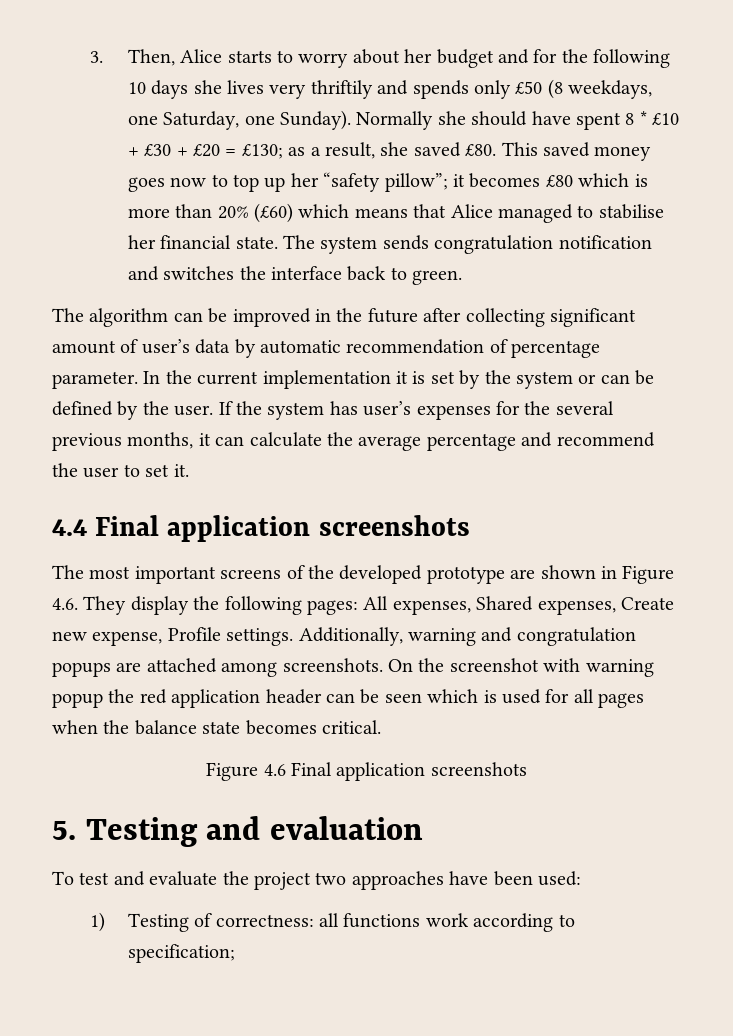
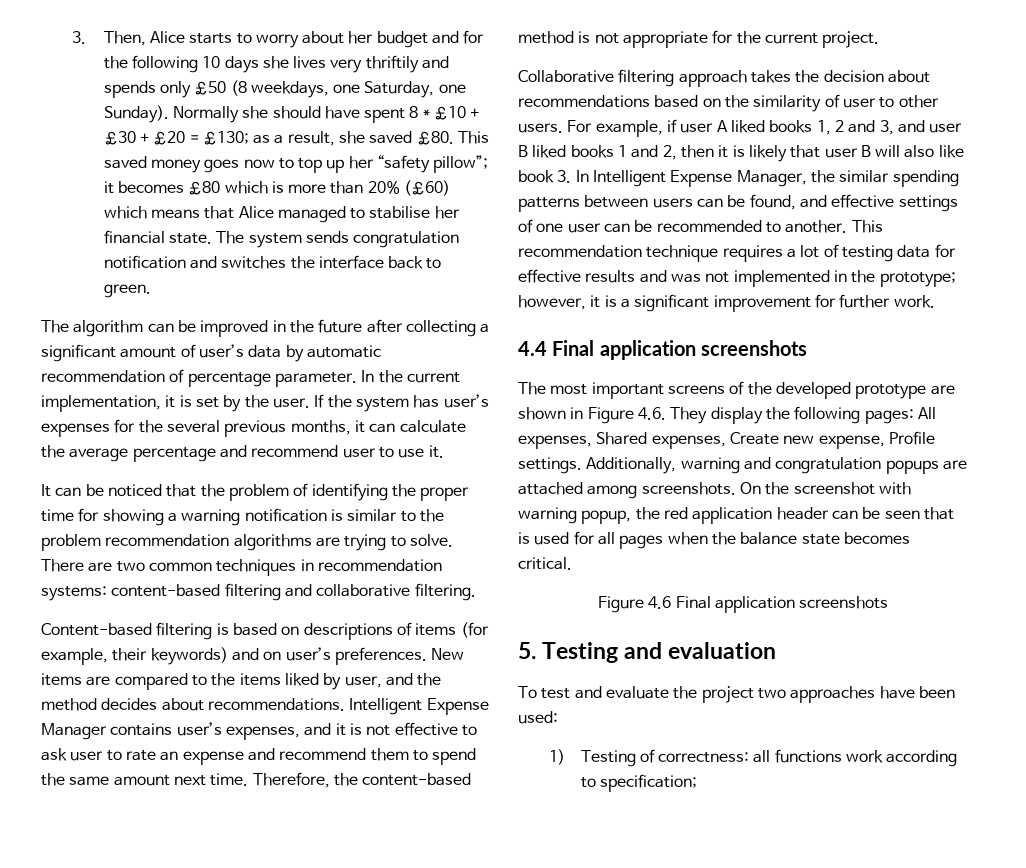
- The algorithm can be improved in the future after collecting significant amount of user’s data by automatic recommendation of percentage parameter.
+ The algorithm can be improved in the future after collecting a significant amount of user’s data by automatic recommendation of percentage parameter.
- In the current implementation it is set by the system or can be defined by the user.
+ In the current implementation, it is set by the user.
- If the system has user’s expenses for the several previous months, it can calculate the average percentage and recommend the user to set it.
+ If the system has user’s expenses for the several previous months, it can calculate the average percentage and recommend user to use it.
+ It can be noticed that the problem of identifying the proper time for showing a warning notification is similar to the problem recommendation algorithms are trying to solve. There are two common techniques in recommendation systems: content-based filtering and collaborative filtering.
+ Content-based filtering is based on descriptions of items (for example, their keywords) and on user’s preferences. New items are compared to the items liked by user, and the method decides about recommendations. Intelligent Expense Manager contains user’s expenses, and it is not effective to ask user to rate an expense and recommend them to spend the same amount next time. Therefore, the content-based method is not appropriate for the current project.
+ Collaborative filtering approach takes the decision about recommendations based on the similarity of user to other users. For example, if user A liked books 1, 2 and 3, and user B liked books 1 and 2, then it is likely that user B will also like book 3. In Intelligent Expense Manager, the similar spending patterns between users can be found, and effective settings of one user can be recommended to another. This recommendation technique requires a lot of testing data for effective results and was not implemented in the prototype; however, it is a significant improvement for further work.
- On the screenshot with warning popup the red application header can be seen which is used for all pages when the balance state becomes critical.
+ On the screenshot with warning popup, the red application header can be seen that is used for all pages when the balance state becomes critical.

